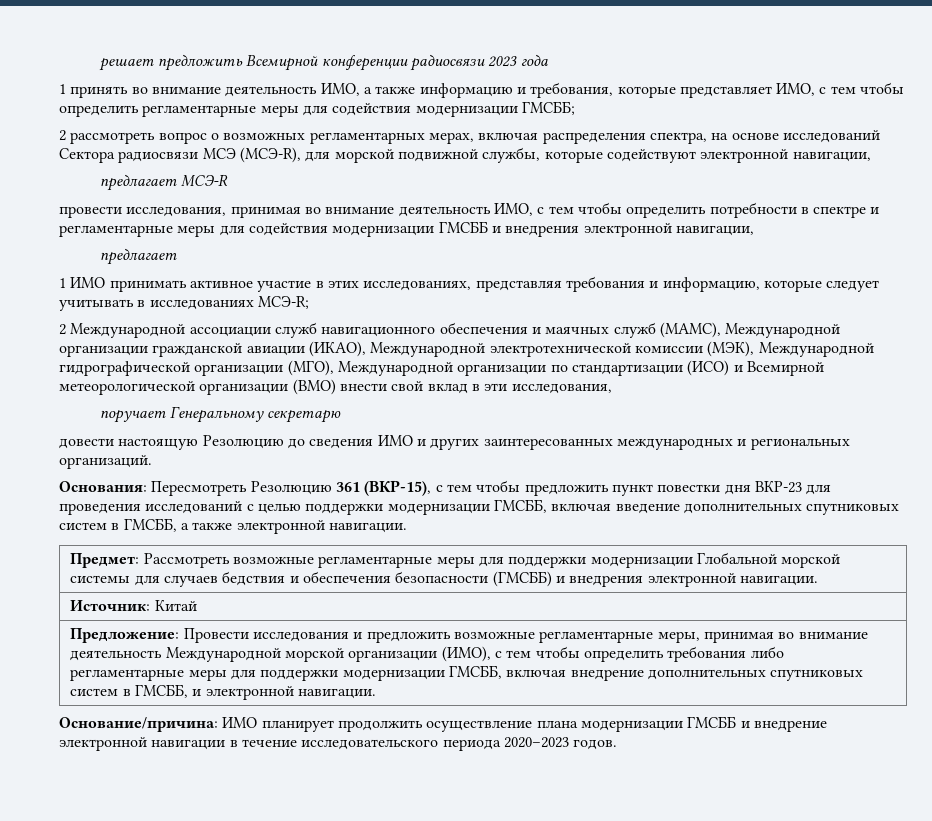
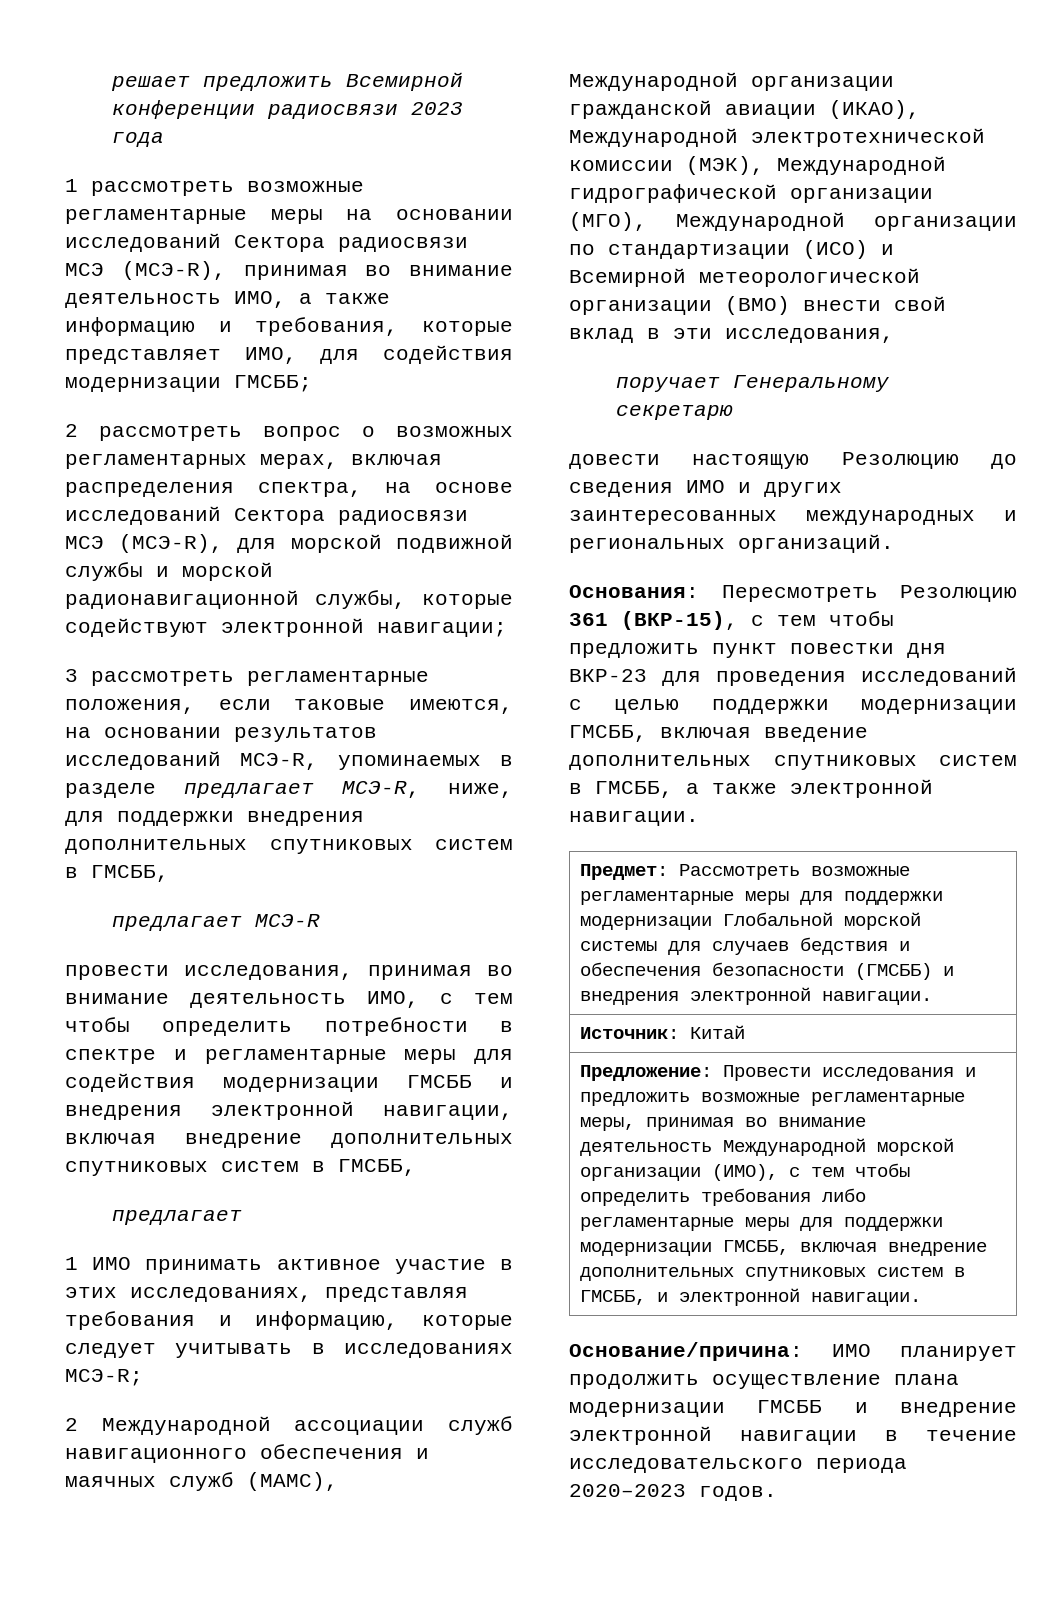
- 1 принять во внимание деятельность ИМО, а также информацию и требования, которые представляет ИМО, с тем чтобы определить регламентарные меры для содействия модернизации ГМСББ;
+ 1 рассмотреть возможные регламентарные меры на основании исследований Сектора радиосвязи МСЭ (МСЭ-R), принимая во внимание деятельность ИМО, а также информацию и требования, которые представляет ИМО, для содействия модернизации ГМСББ;
- 2 рассмотреть вопрос о возможных регламентарных мерах, включая распределения спектра, на основе исследований Сектора радиосвязи МСЭ (МСЭ-R), для морской подвижной службы, которые содействуют электронной навигации,
+ 2 рассмотреть вопрос о возможных регламентарных мерах, включая распределения спектра, на основе исследований Сектора радиосвязи МСЭ (МСЭ-R), для морской подвижной службы и морской радионавигационной службы, которые содействуют электронной навигации;
+ 3 рассмотреть регламентарные положения, если таковые имеются, на основании результатов исследований МСЭ-R, упоминаемых в разделе предлагает МСЭ-R, ниже, для поддержки внедрения дополнительных спутниковых систем в ГМСББ,
- провести исследования, принимая во внимание деятельность ИМО, с тем чтобы определить потребности в спектре и регламентарные меры для содействия модернизации ГМСББ и внедрения электронной навигации,
+ провести исследования, принимая во внимание деятельность ИМО, с тем чтобы определить потребности в спектре и регламентарные меры для содействия модернизации ГМСББ и внедрения электронной навигации, включая внедрение дополнительных спутниковых систем в ГМСББ,

